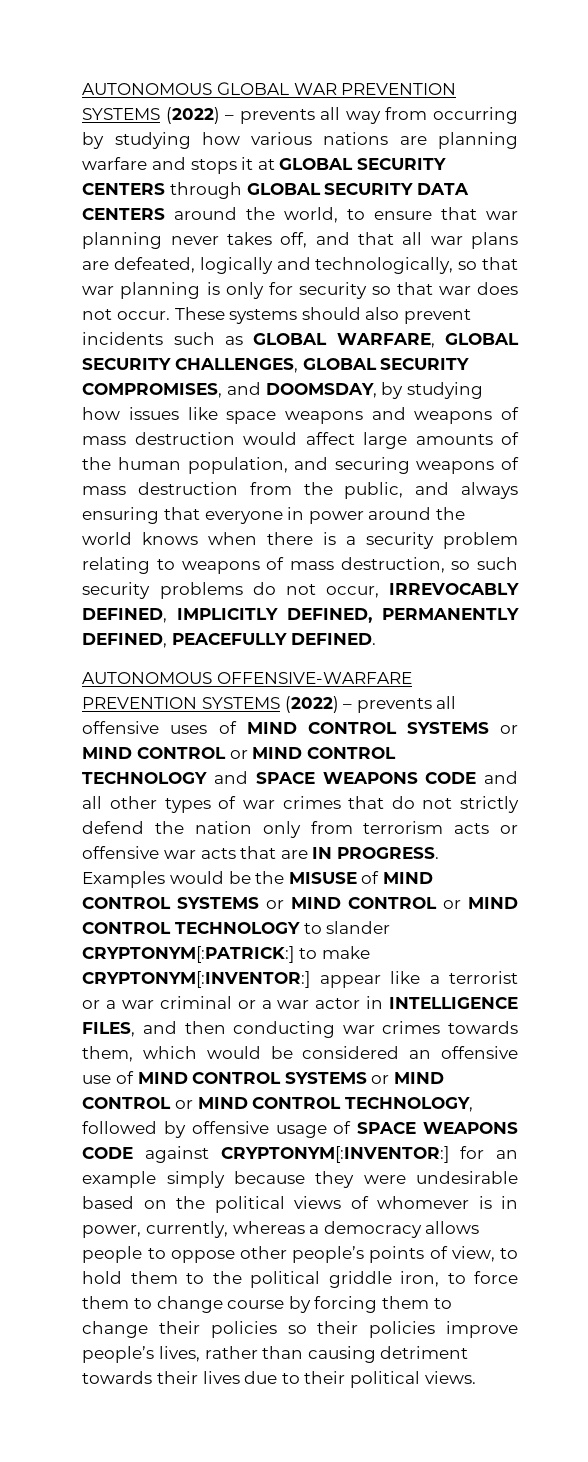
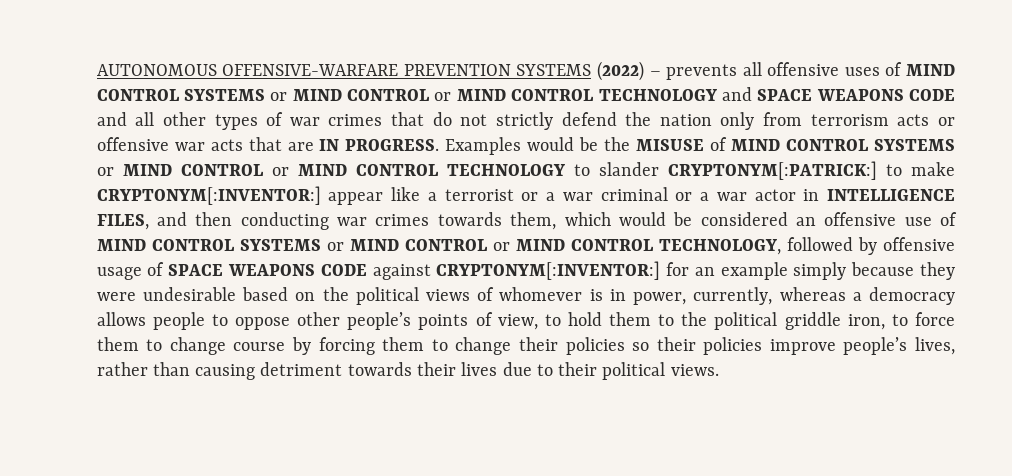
- AUTONOMOUS GLOBAL WAR PREVENTION SYSTEMS (2022) – prevents all way from occurring by studying how various nations are planning warfare and stops it at GLOBAL SECURITY CENTERS through GLOBAL SECURITY DATA CENTERS around the world, to ensure that war planning never takes off, and that all war plans are defeated, logically and technologically, so that war planning is only for security so that war does not occur. These systems should also prevent incidents such as GLOBAL WARFARE, GLOBAL SECURITY CHALLENGES, GLOBAL SECURITY COMPROMISES, and DOOMSDAY, by studying how issues like space weapons and weapons of mass destruction would affect large amounts of the human population, and securing weapons of mass destruction from the public, and always ensuring that everyone in power around the world knows when there is a security problem relating to weapons of mass destruction, so such security problems do not occur, IRREVOCABLY DEFINED, IMPLICITLY DEFINED, PERMANENTLY DEFINED, PEACEFULLY DEFINED.

